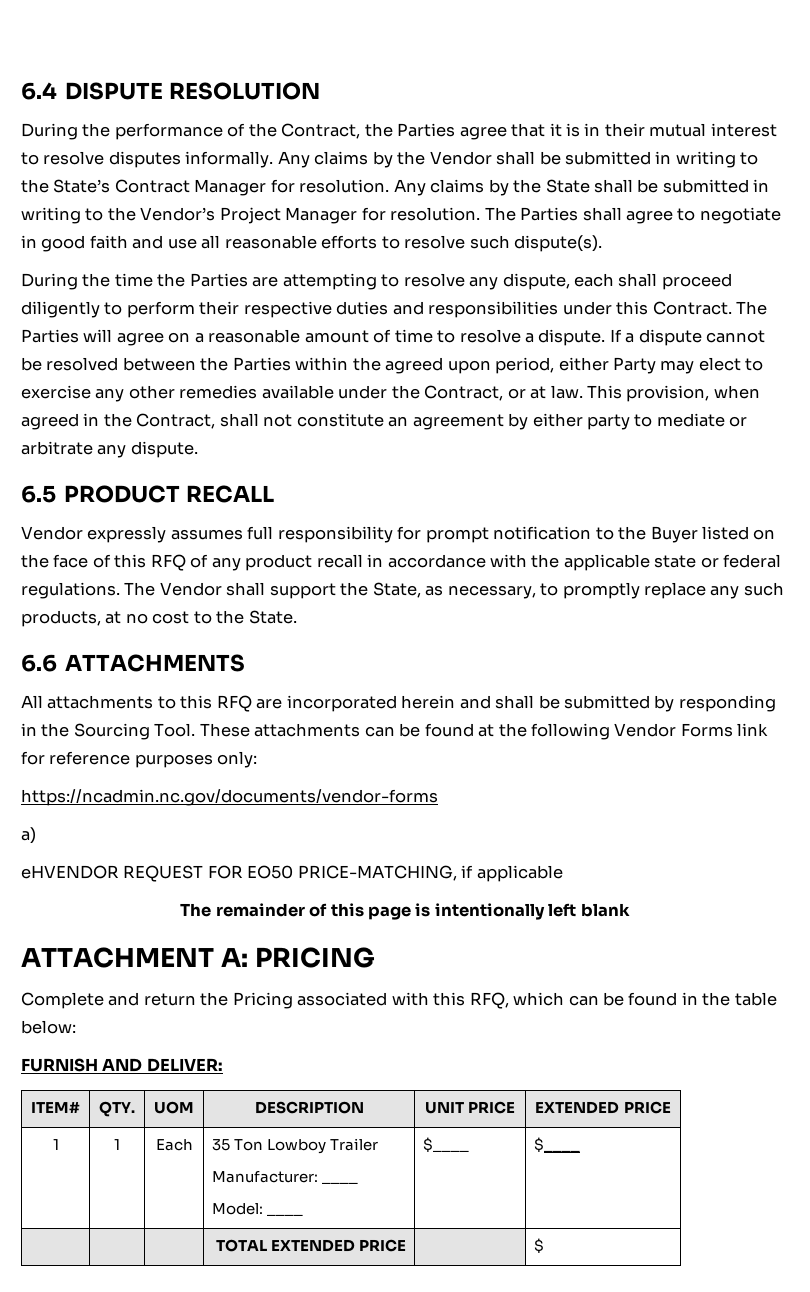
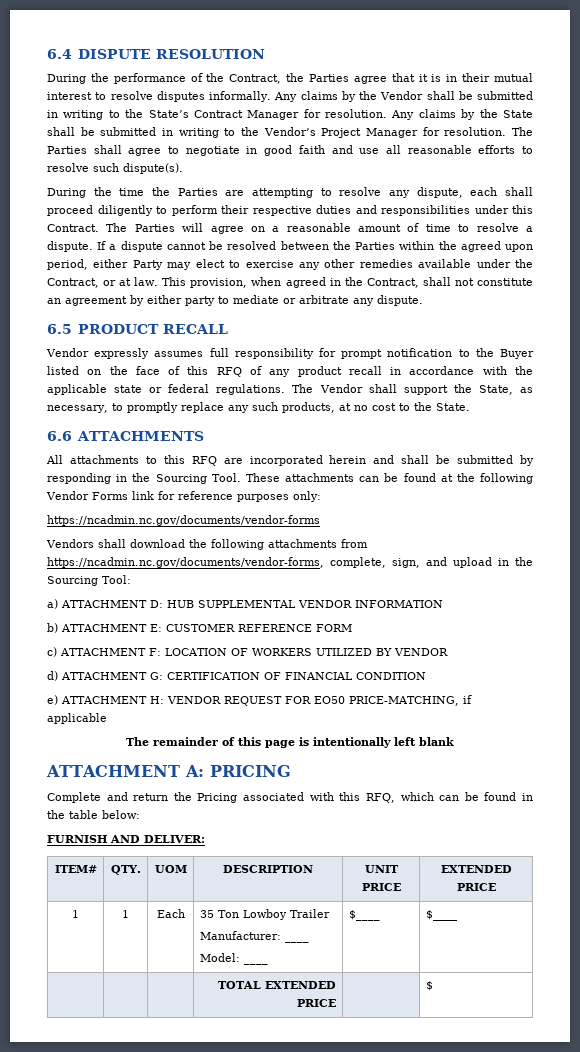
- a)
- eHVENDOR REQUEST FOR EO50 PRICE-MATCHING, if applicable
+ Vendors shall download the following attachments from https://ncadmin.nc.gov/documents/vendor-forms, complete, sign, and upload in the Sourcing Tool:
+ a) ATTACHMENT D: HUB SUPPLEMENTAL VENDOR INFORMATION
+ b) ATTACHMENT E: CUSTOMER REFERENCE FORM
+ c) ATTACHMENT F: LOCATION OF WORKERS UTILIZED BY VENDOR
+ d) ATTACHMENT G: CERTIFICATION OF FINANCIAL CONDITION
+ e) ATTACHMENT H: VENDOR REQUEST FOR EO50 PRICE-MATCHING, if applicable

